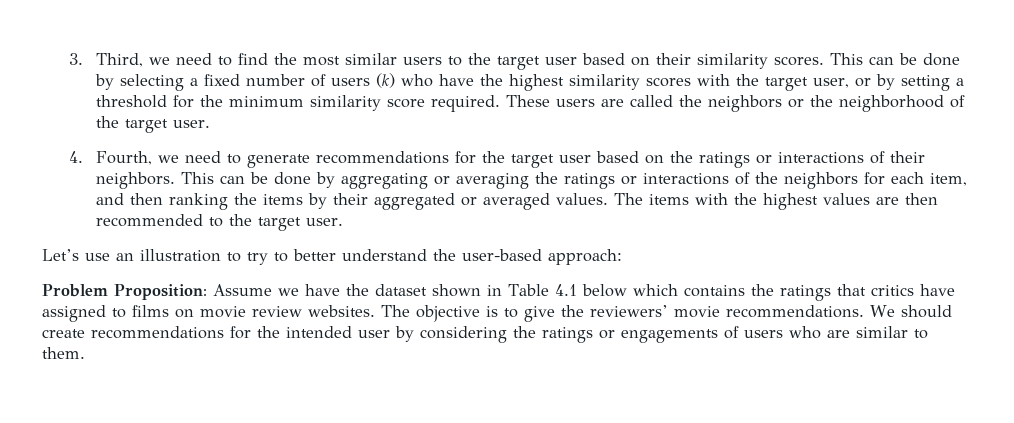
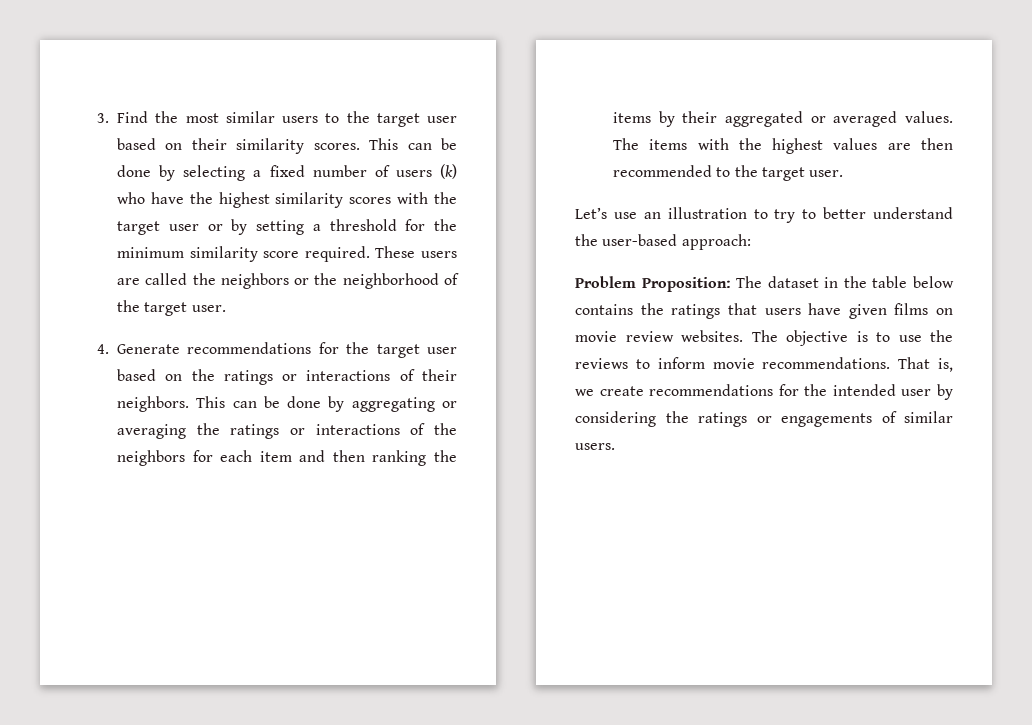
- 3. Third, we need to find the most similar users to the target user based on their similarity scores.
+ 3. Find the most similar users to the target user based on their similarity scores.
- This can be done by selecting a fixed number of users (k) who have the highest similarity scores with the target user, or by setting a threshold for the minimum similarity score required.
+ This can be done by selecting a fixed number of users (k) who have the highest similarity scores with the target user or by setting a threshold for the minimum similarity score required.
- 4. Fourth, we need to generate recommendations for the target user based on the ratings or interactions of their neighbors.
+ 4. Generate recommendations for the target user based on the ratings or interactions of their neighbors.
- This can be done by aggregating or averaging the ratings or interactions of the neighbors for each item, and then ranking the items by their aggregated or averaged values.
+ This can be done by aggregating or averaging the ratings or interactions of the neighbors for each item and then ranking the items by their aggregated or averaged values.
- Problem Proposition: Assume we have the dataset shown in Table 4.1 below which contains the ratings that critics have assigned to films on movie review websites.
+ Problem Proposition: The dataset in the table below contains the ratings that users have given films on movie review websites.
- The objective is to give the reviewers’ movie recommendations. We should create recommendations for the intended user by considering the ratings or engagements of users who are similar to them.
+ The objective is to use the reviews to inform movie recommendations. That is, we create recommendations for the intended user by considering the ratings or engagements of similar users.

